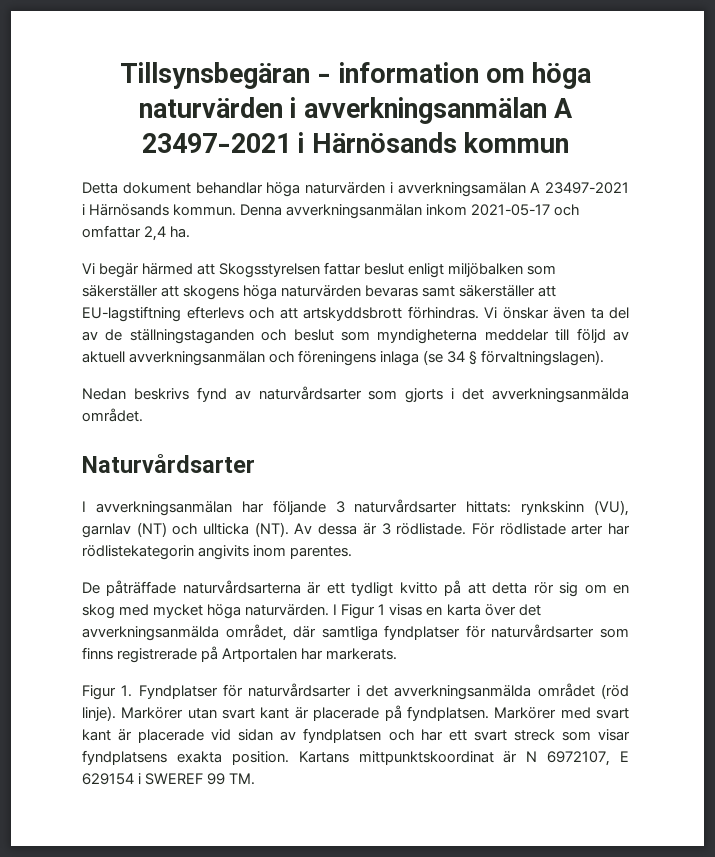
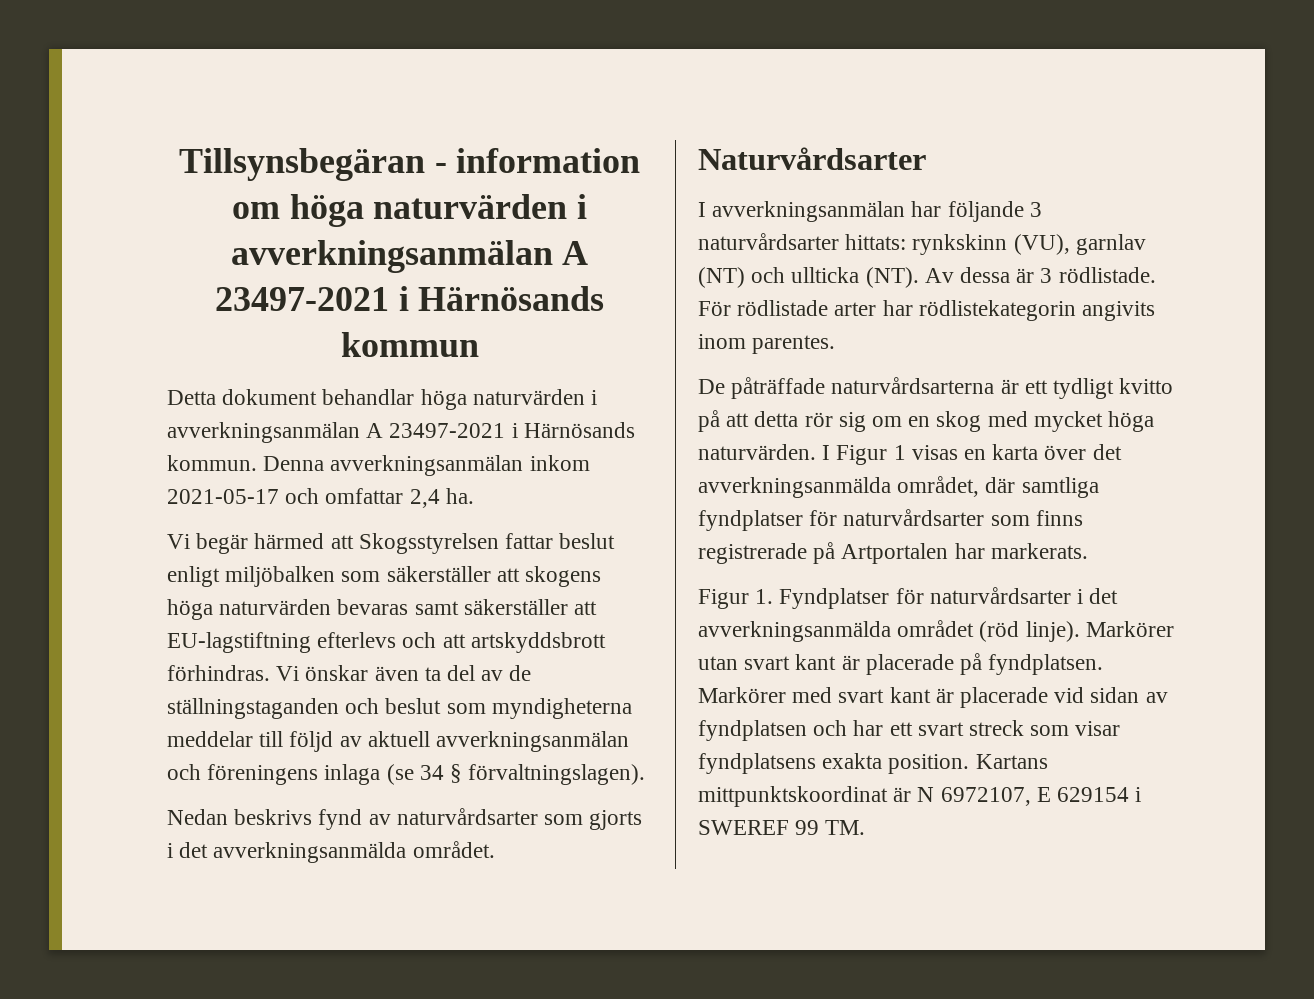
- Detta dokument behandlar höga naturvärden i avverkningsamälan A 23497-2021 i Härnösands kommun.
+ Detta dokument behandlar höga naturvärden i avverkningsanmälan A 23497-2021 i Härnösands kommun.

